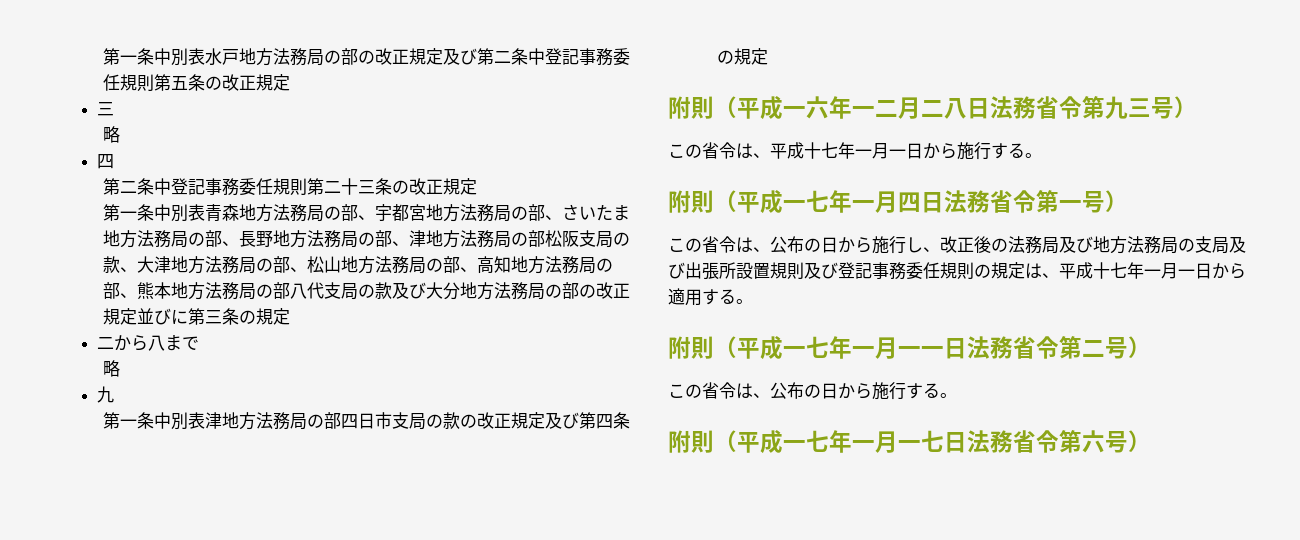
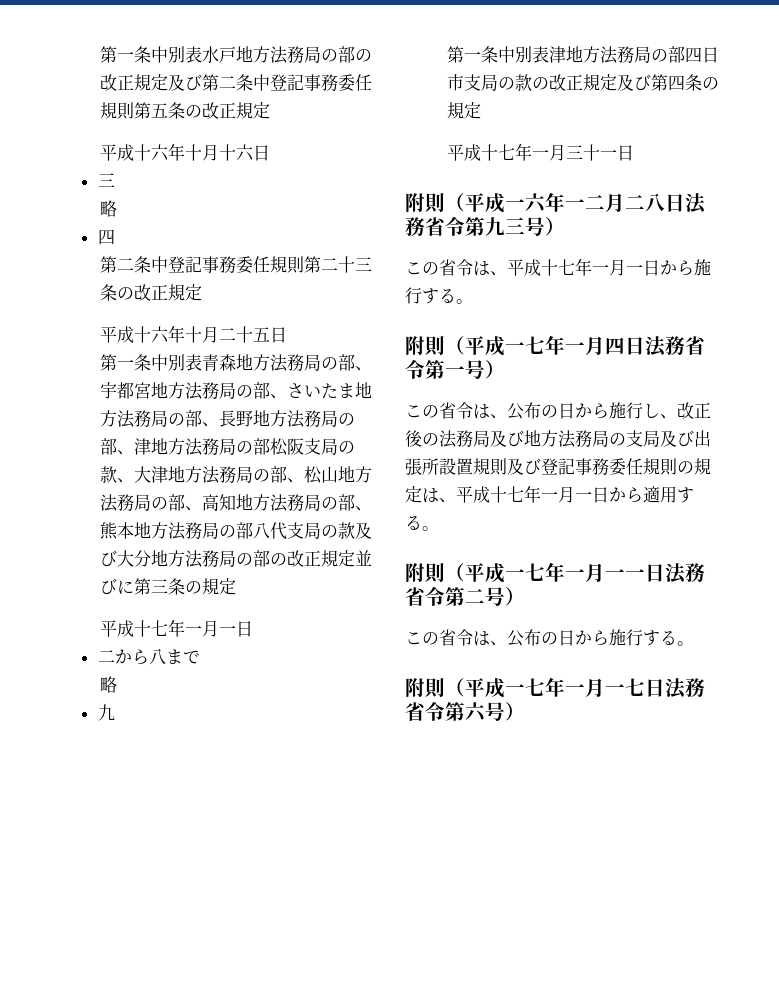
+ 平成十六年十月十六日
+ 平成十六年十月二十五日
  第一条中別表青森地方法務局の部、宇都宮地方法務局の部、さいたま地方法務局の部、長野地方法務局の部、津地方法務局の部松阪支局の款、大津地方法務局の部、松山地方法務局の部、高知地方法務局の部、熊本地方法務局の部八代支局の款及び大分地方法務局の部の改正規定並びに第三条の規定
+ 平成十七年一月一日
+ 平成十七年一月三十一日

